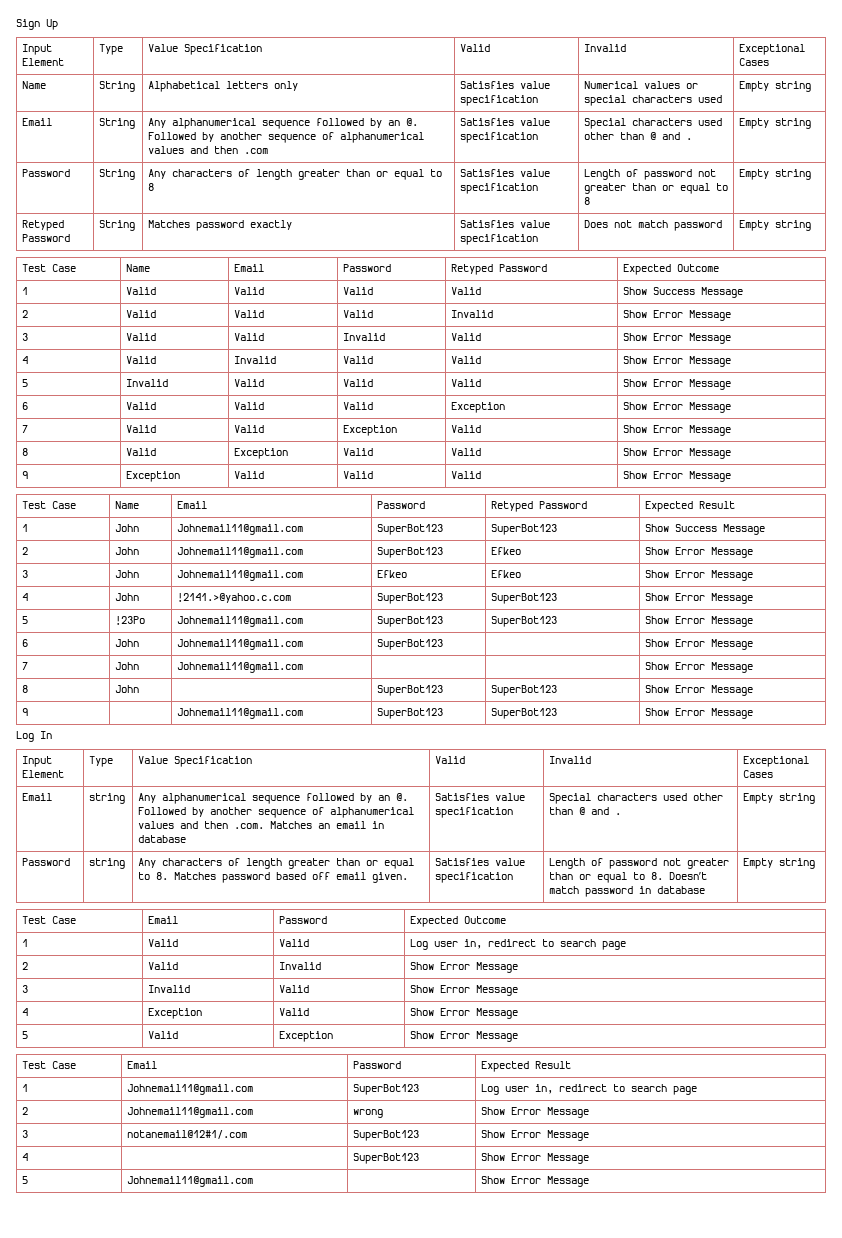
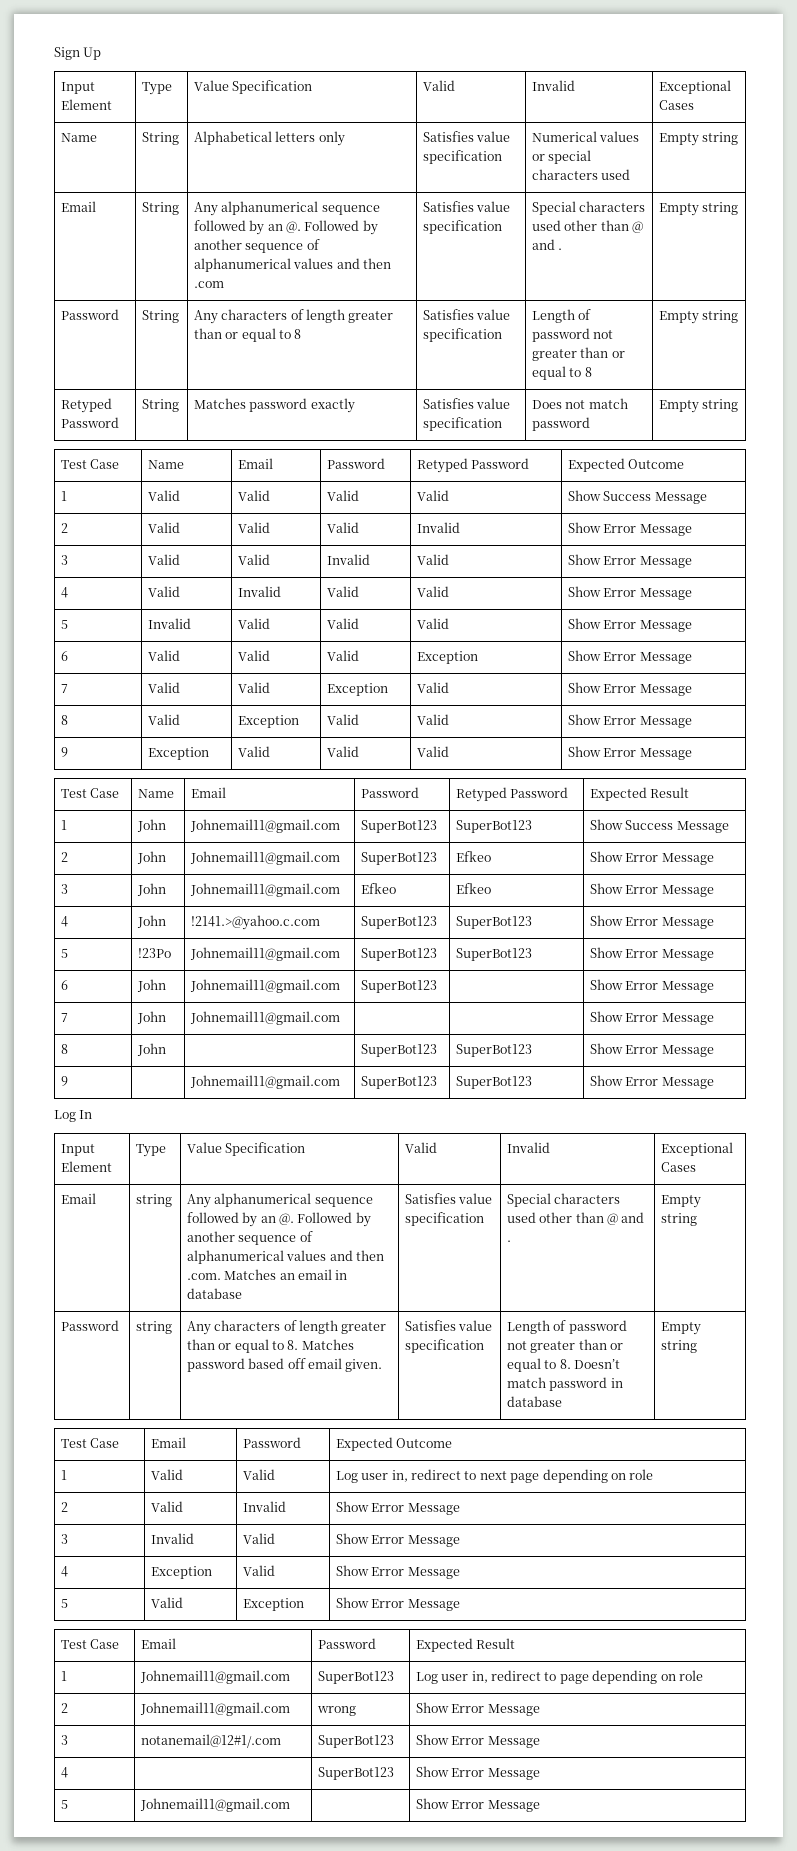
- 1 | Valid | Valid | Log user in, redirect to search page
+ 1 | Valid | Valid | Log user in, redirect to next page depending on role
- 1 | Johnemail11@gmail.com | SuperBot123 | Log user in, redirect to search page
+ 1 | Johnemail11@gmail.com | SuperBot123 | Log user in, redirect to page depending on role

